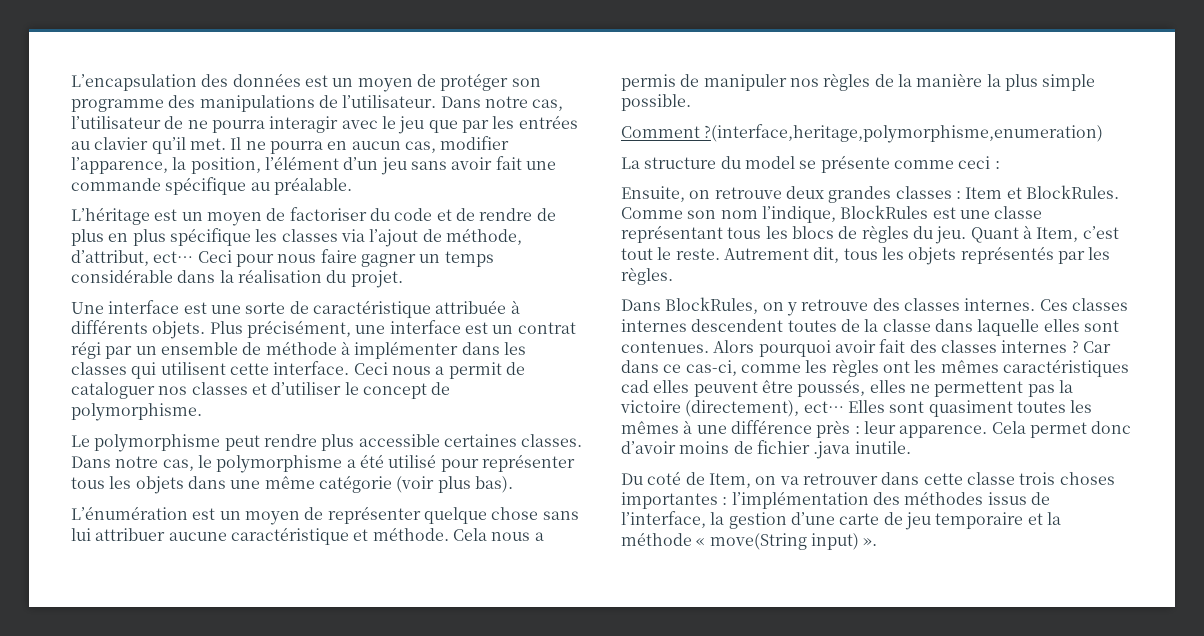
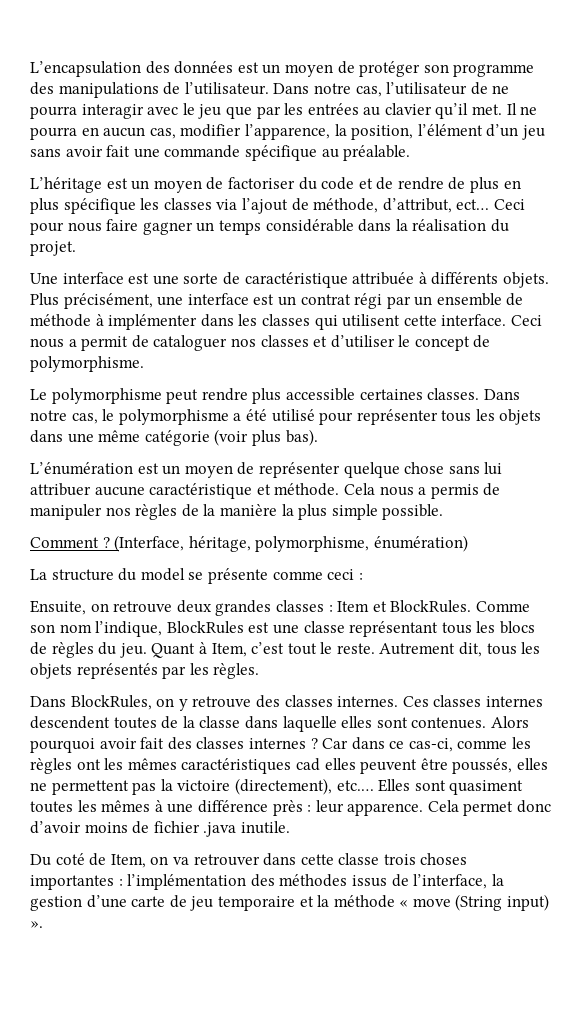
- Comment ?(interface,heritage,polymorphisme,enumeration)
+ Comment ? (Interface, héritage, polymorphisme, énumération)
- Car dans ce cas-ci, comme les règles ont les mêmes caractéristiques cad elles peuvent être poussés, elles ne permettent pas la victoire (directement), ect…
+ Car dans ce cas-ci, comme les règles ont les mêmes caractéristiques cad elles peuvent être poussés, elles ne permettent pas la victoire (directement), etc.…
- Du coté de Item, on va retrouver dans cette classe trois choses importantes : l’implémentation des méthodes issus de l’interface, la gestion d’une carte de jeu temporaire et la méthode « move(String input) ».
+ Du coté de Item, on va retrouver dans cette classe trois choses importantes : l’implémentation des méthodes issus de l’interface, la gestion d’une carte de jeu temporaire et la méthode « move (String input) ».

